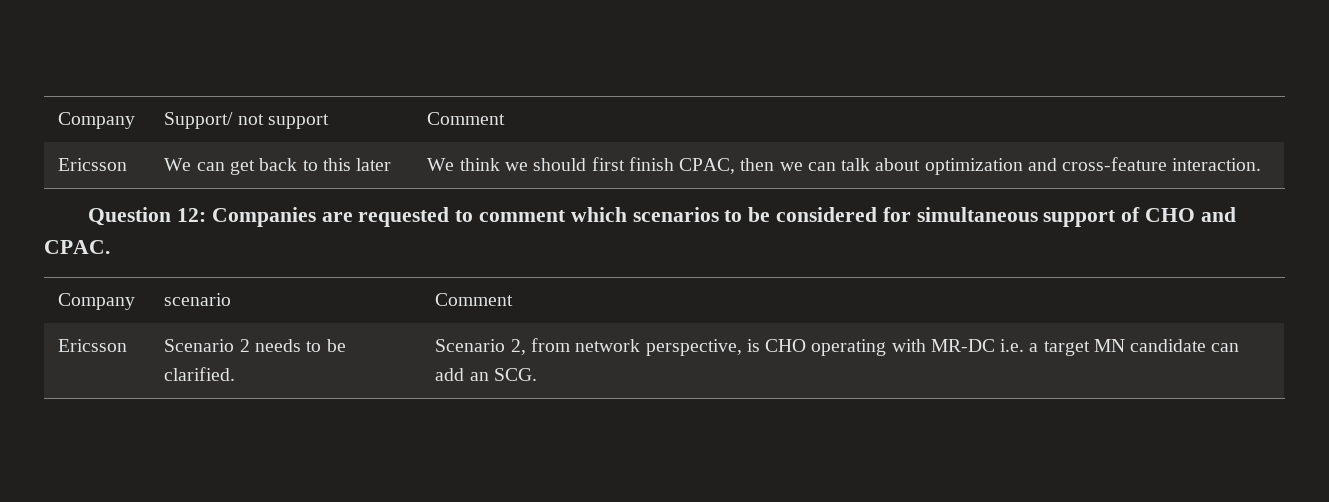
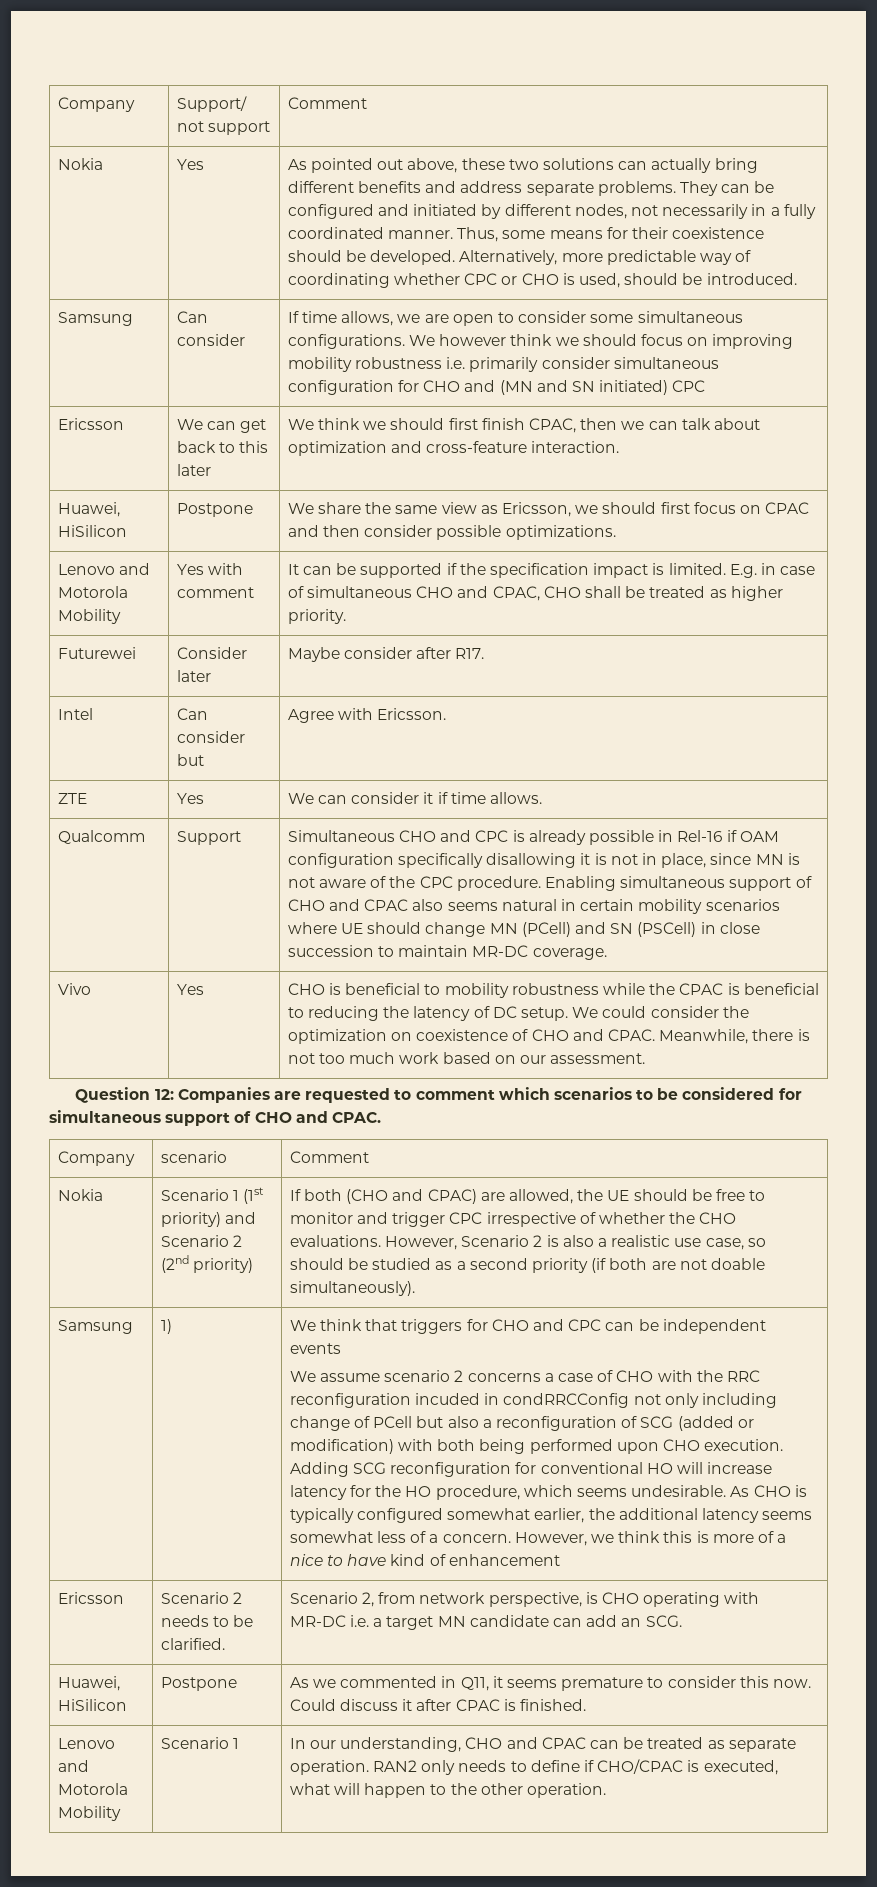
+ Nokia | Yes | As pointed out above, these two solutions can actually bring different benefits and address separate problems. They can be configured and initiated by different nodes, not necessarily in a fully coordinated manner. Thus, some means for their coexistence should be developed. Alternatively, more predictable way of coordinating whether CPC or CHO is used, should be introduced.
+ Samsung | Can consider | If time allows, we are open to consider some simultaneous configurations. We however think we should focus on improving mobility robustness i.e. primarily consider simultaneous configuration for CHO and (MN and SN initiated) CPC
+ Huawei, HiSilicon | Postpone | We share the same view as Ericsson, we should first focus on CPAC and then consider possible optimizations.
+ Lenovo and Motorola Mobility | Yes with comment | It can be supported if the specification impact is limited. E.g. in case of simultaneous CHO and CPAC, CHO shall be treated as higher priority.
+ Futurewei | Consider later | Maybe consider after R17.
+ Intel | Can consider but | Agree with Ericsson.
+ ZTE | Yes | We can consider it if time allows.
+ Qualcomm | Support | Simultaneous CHO and CPC is already possible in Rel-16 if OAM configuration specifically disallowing it is not in place, since MN is not aware of the CPC procedure. Enabling simultaneous support of CHO and CPAC also seems natural in certain mobility scenarios where UE should change MN (PCell) and SN (PSCell) in close succession to maintain MR-DC coverage.
+ Vivo | Yes | CHO is beneficial to mobility robustness while the CPAC is beneficial to reducing the latency of DC setup. We could consider the optimization on coexistence of CHO and CPAC. Meanwhile, there is not too much work based on our assessment.
+ Nokia | Scenario 1 (1st priority) and Scenario 2 (2nd priority) | If both (CHO and CPAC) are allowed, the UE should be free to monitor and trigger CPC irrespective of whether the CHO evaluations. However, Scenario 2 is also a realistic use case, so should be studied as a second priority (if both are not doable simultaneously).
+ Samsung | 1) | We think that triggers for CHO and CPC can be independent events
+ We assume scenario 2 concerns a case of CHO with the RRC reconfiguration incuded in condRRCConfig not only including change of PCell but also a reconfiguration of SCG (added or modification) with both being performed upon CHO execution. Adding SCG reconfiguration for conventional HO will increase latency for the HO procedure, which seems undesirable. As CHO is typically configured somewhat earlier, the additional latency seems somewhat less of a concern. However, we think this is more of a nice to have kind of enhancement
+ Huawei, HiSilicon | Postpone | As we commented in Q11, it seems premature to consider this now. Could discuss it after CPAC is finished.
+ Lenovo and Motorola Mobility | Scenario 1 | In our understanding, CHO and CPAC can be treated as separate operation. RAN2 only needs to define if CHO/CPAC is executed, what will happen to the other operation.

